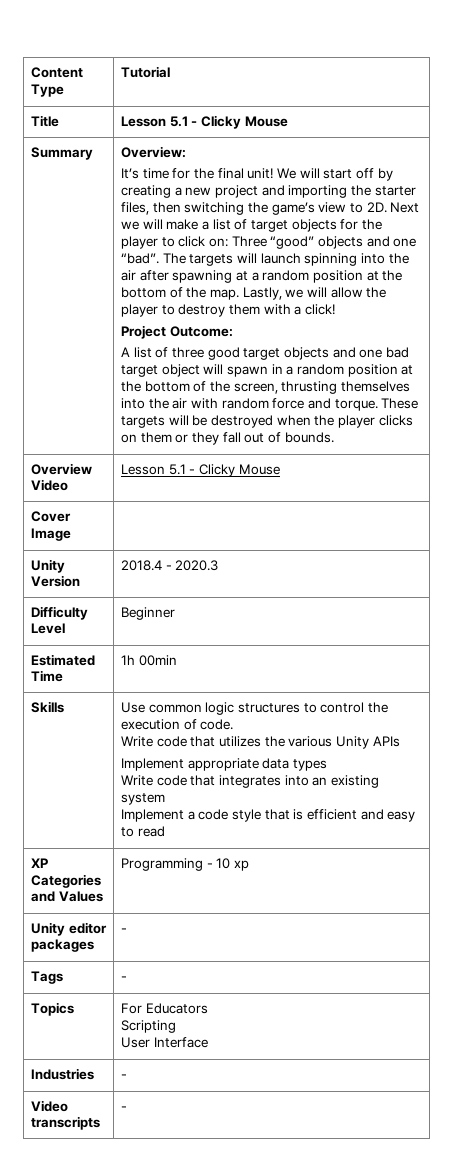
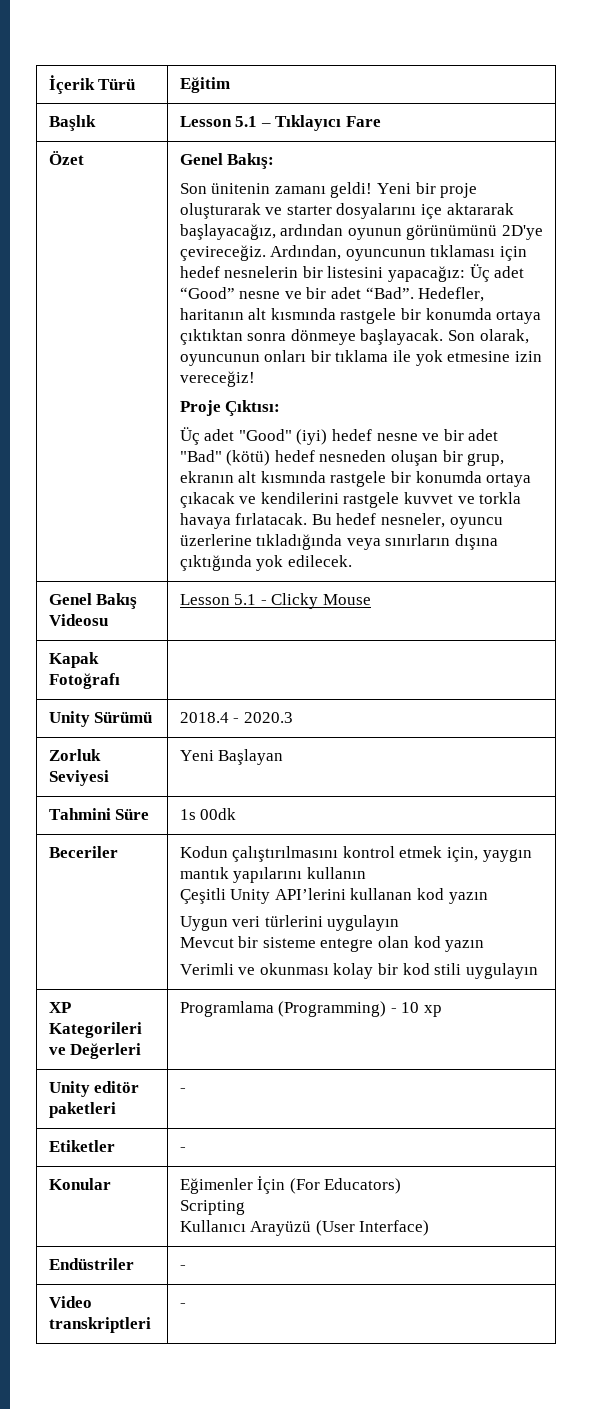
- Content Type | Tutorial
- Title | Lesson 5.1 - Clicky Mouse
- Summary | Overview:
- It’s time for the final unit! We will start off by creating a new project and importing the starter files, then switching the game’s view to 2D. Next we will make a list of target objects for the player to click on: Three “good” objects and one “bad”. The targets will launch spinning into the air after spawning at a random position at the bottom of the map. Lastly, we will allow the player to destroy them with a click!
- Project Outcome:
- A list of three good target objects and one bad target object will spawn in a random position at the bottom of the screen, thrusting themselves into the air with random force and torque. These targets will be destroyed when the player clicks on them or they fall out of bounds.
- Overview Video | Lesson 5.1 - Clicky Mouse
- Cover Image |
- Unity Version | 2018.4 - 2020.3
+ İçerik Türü | Eğitim
+ Başlık | Lesson 5.1 – Tıklayıcı Fare
+ Özet | Genel Bakış:
+ Son ünitenin zamanı geldi! Yeni bir proje oluşturarak ve starter dosyalarını içe aktararak başlayacağız, ardından oyunun görünümünü 2D'ye çevireceğiz. Ardından, oyuncunun tıklaması için hedef nesnelerin bir listesini yapacağız: Üç adet “Good” nesne ve bir adet “Bad”. Hedefler, haritanın alt kısmında rastgele bir konumda ortaya çıktıktan sonra dönmeye başlayacak. Son olarak, oyuncunun onları bir tıklama ile yok etmesine izin vereceğiz!
+ Proje Çıktısı:
+ Üç adet "Good" (iyi) hedef nesne ve bir adet "Bad" (kötü) hedef nesneden oluşan bir grup, ekranın alt kısmında rastgele bir konumda ortaya çıkacak ve kendilerini rastgele kuvvet ve torkla havaya fırlatacak. Bu hedef nesneler, oyuncu üzerlerine tıkladığında veya sınırların dışına çıktığında yok edilecek.
+ Genel Bakış Videosu | Lesson 5.1 - Clicky Mouse
+ Kapak Fotoğrafı |
+ Unity Sürümü | 2018.4 - 2020.3
- Difficulty Level | Beginner
- Estimated Time | 1h 00min
- Skills | Use common logic structures to control the execution of code.
- Write code that utilizes the various Unity APIs
- Implement appropriate data types
- Write code that integrates into an existing system
- Implement a code style that is efficient and easy to read
- XP Categories and Values | Programming - 10 xp
+ Zorluk Seviyesi | Yeni Başlayan
+ Tahmini Süre | 1s 00dk
+ Beceriler | Kodun çalıştırılmasını kontrol etmek için, yaygın mantık yapılarını kullanın
+ Çeşitli Unity API’lerini kullanan kod yazın
+ Uygun veri türlerini uygulayın
+ Mevcut bir sisteme entegre olan kod yazın
+ Verimli ve okunması kolay bir kod stili uygulayın
+ XP Kategorileri ve Değerleri | Programlama (Programming) - 10 xp
- Unity editor packages | -
- Tags | -
- Topics | For Educators
+ Unity editör paketleri | -
+ Etiketler | -
+ Konular | Eğimenler İçin (For Educators)
  Scripting
- User Interface
- Industries | -
+ Kullanıcı Arayüzü (User Interface)
+ Endüstriler | -
- Video transcripts | -
+ Video transkriptleri | -

